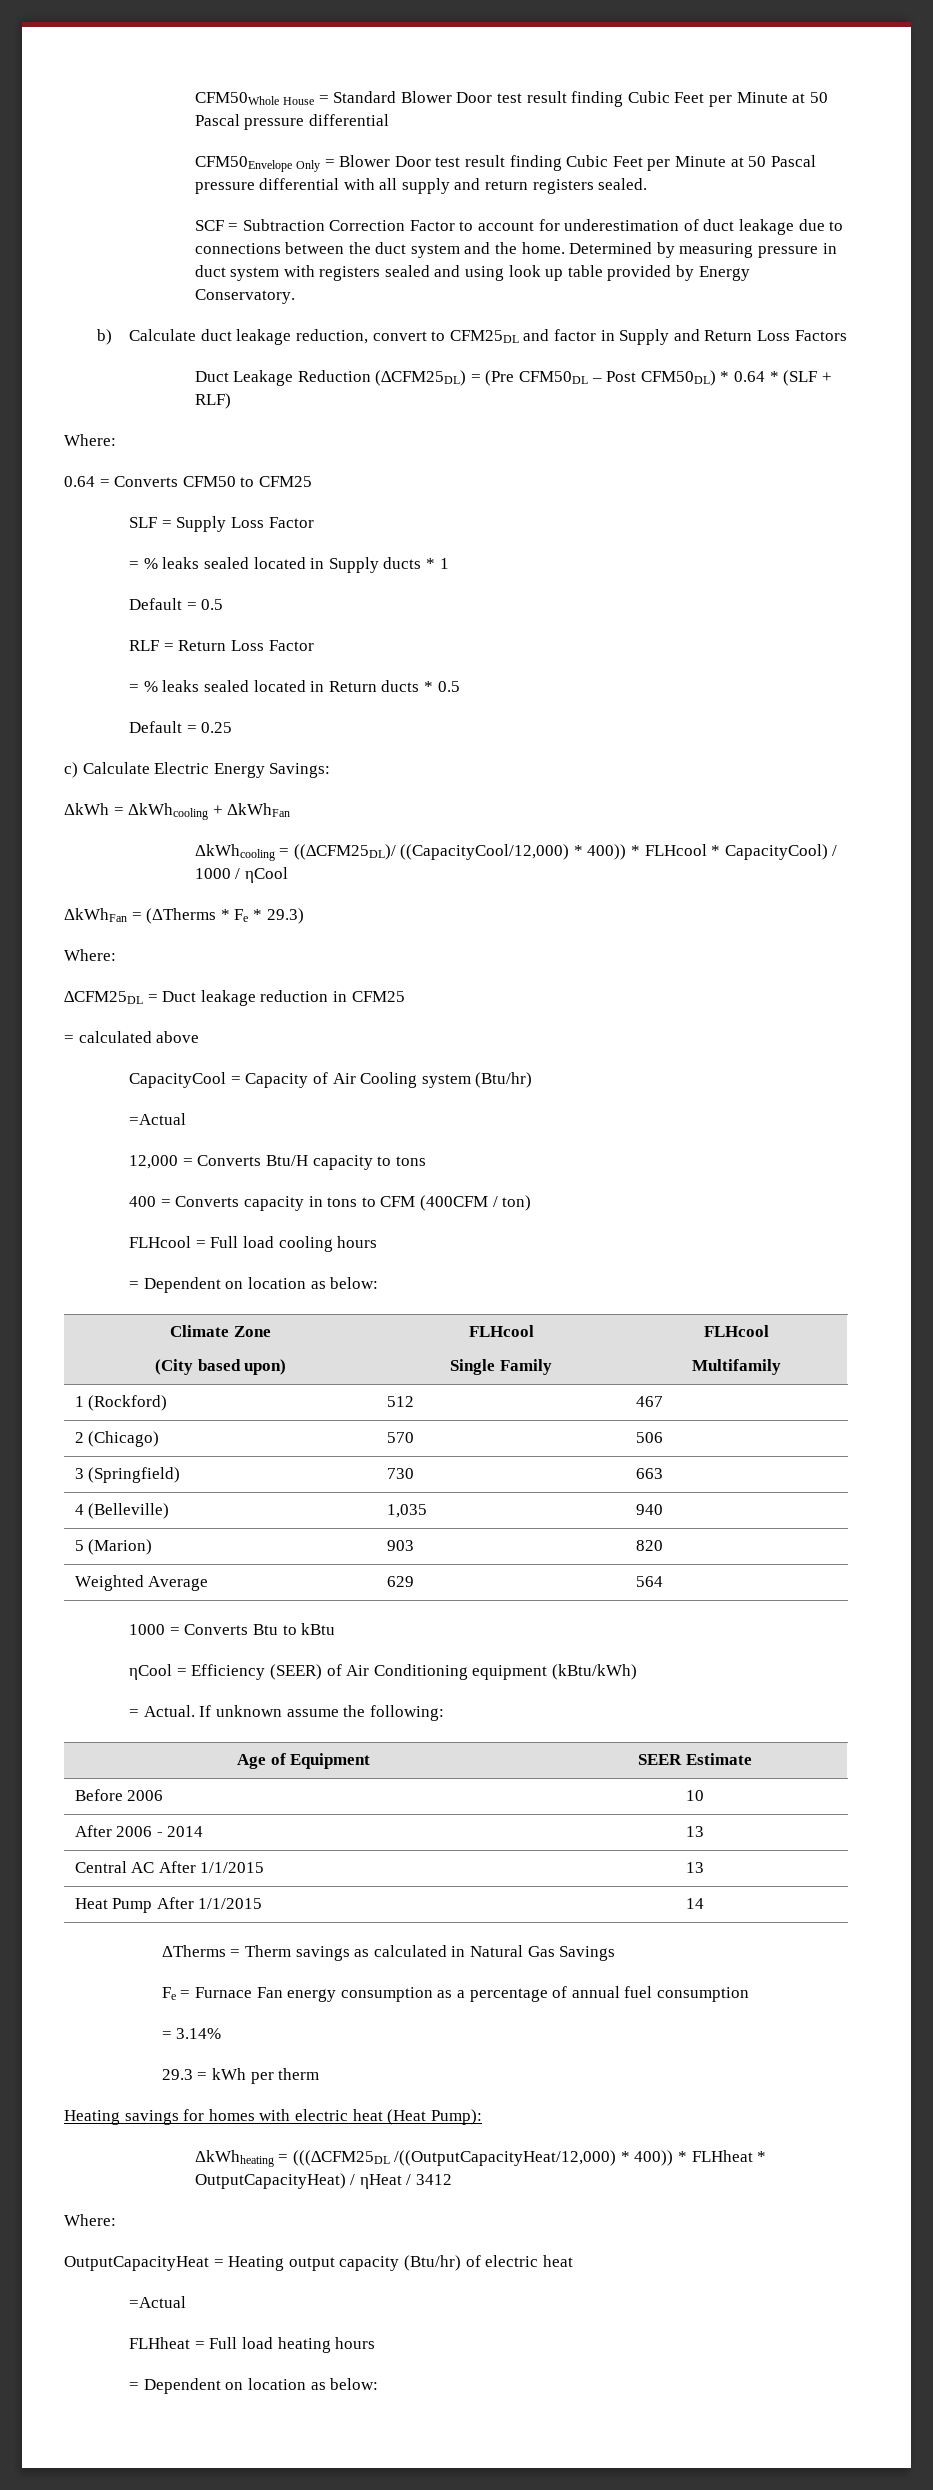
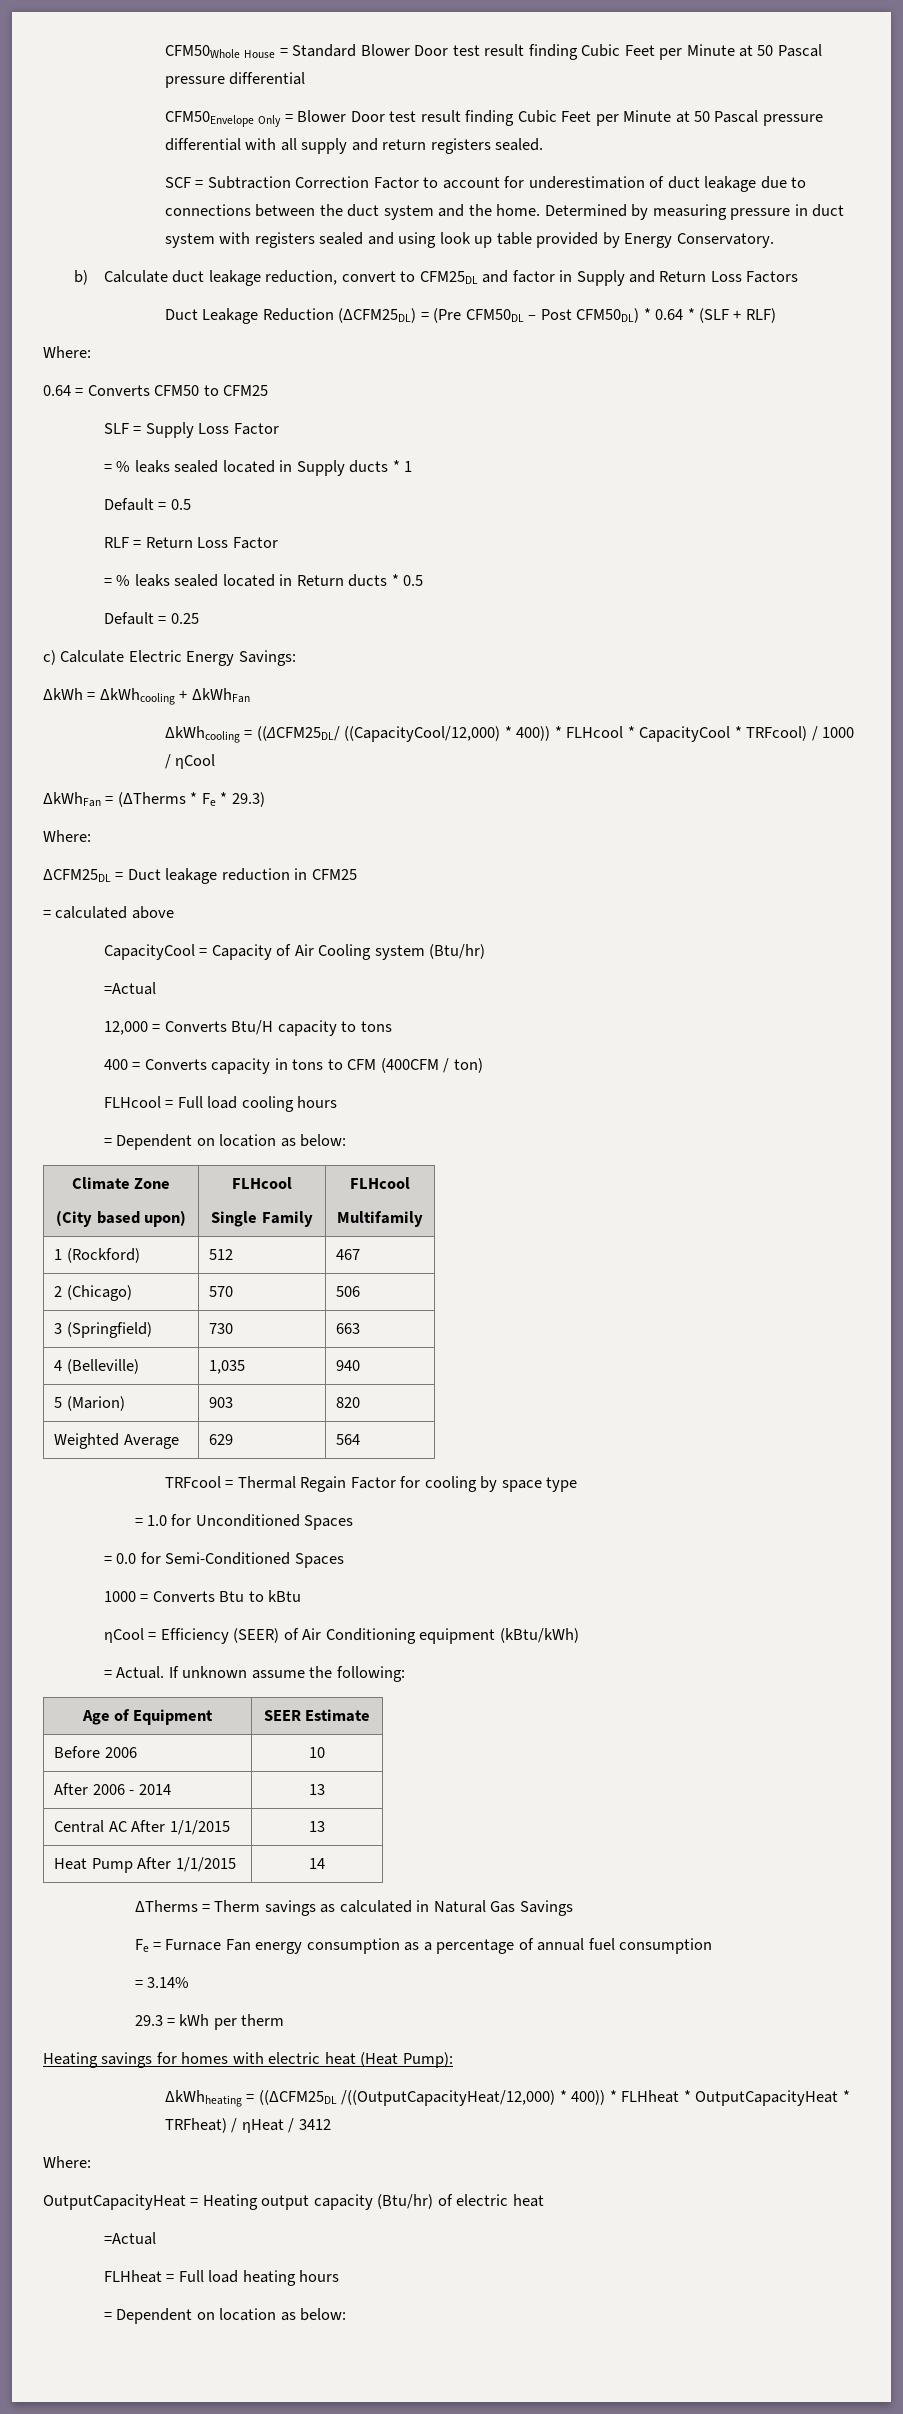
- ΔkWhcooling = ((∆CFM25DL)/ ((CapacityCool/12,000) * 400)) * FLHcool * CapacityCool) / 1000 / ηCool
+ ΔkWhcooling = ((∆CFM25DL/ ((CapacityCool/12,000) * 400)) * FLHcool * CapacityCool * TRFcool) / 1000 / ηCool
+ TRFcool = Thermal Regain Factor for cooling by space type
+ = 1.0 for Unconditioned Spaces
+ = 0.0 for Semi-Conditioned Spaces
- ΔkWhheating = (((∆CFM25DL /((OutputCapacityHeat/12,000) * 400)) * FLHheat * OutputCapacityHeat) / ηHeat / 3412
+ ΔkWhheating = ((∆CFM25DL /((OutputCapacityHeat/12,000) * 400)) * FLHheat * OutputCapacityHeat * TRFheat) / ηHeat / 3412

